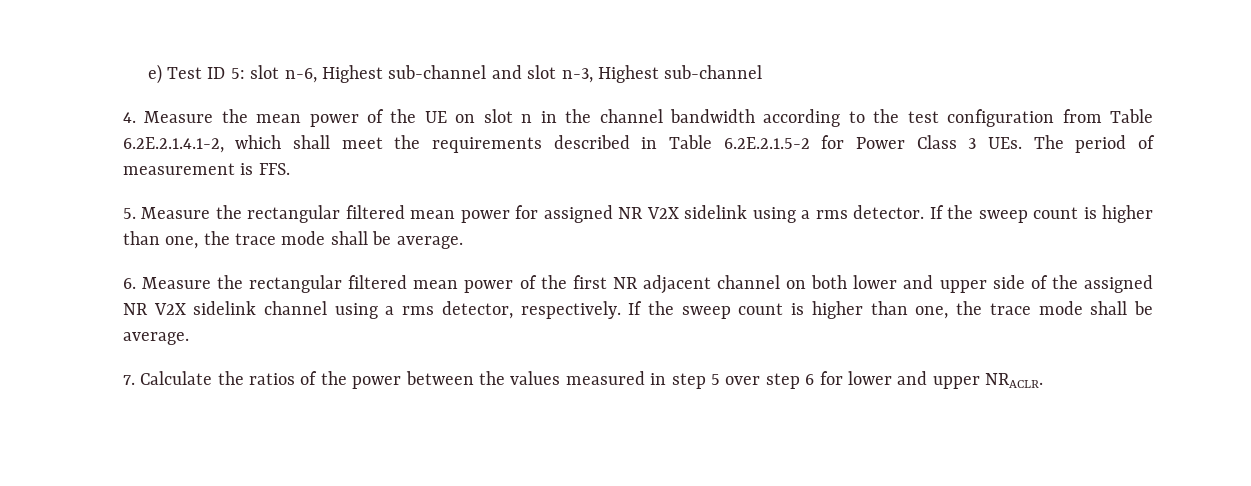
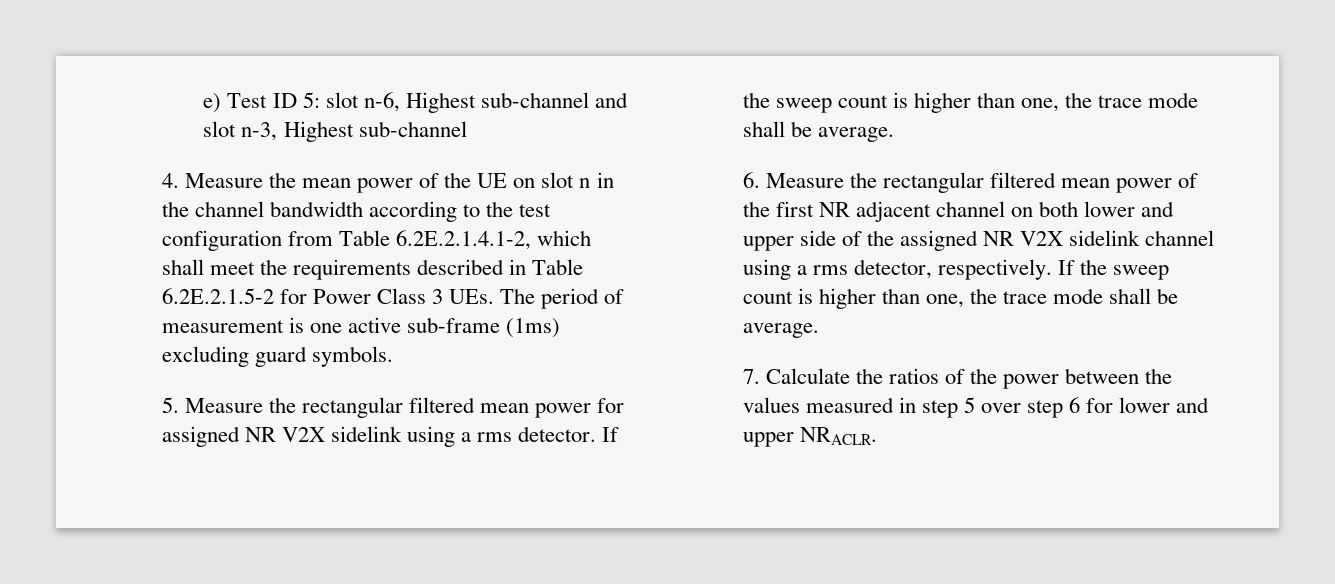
- 4. Measure the mean power of the UE on slot n in the channel bandwidth according to the test configuration from Table 6.2E.2.1.4.1-2, which shall meet the requirements described in Table 6.2E.2.1.5-2 for Power Class 3 UEs. The period of measurement is FFS.
+ 4. Measure the mean power of the UE on slot n in the channel bandwidth according to the test configuration from Table 6.2E.2.1.4.1-2, which shall meet the requirements described in Table 6.2E.2.1.5-2 for Power Class 3 UEs. The period of measurement is one active sub-frame (1ms) excluding guard symbols.

